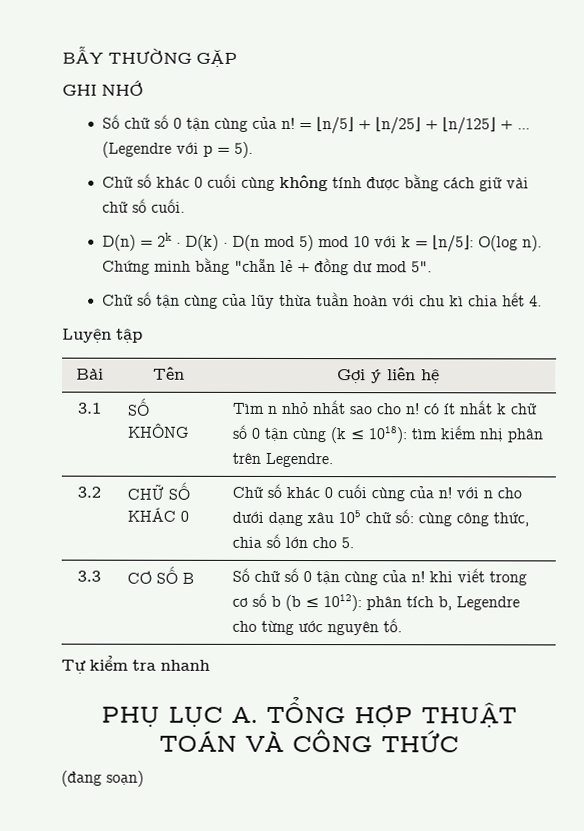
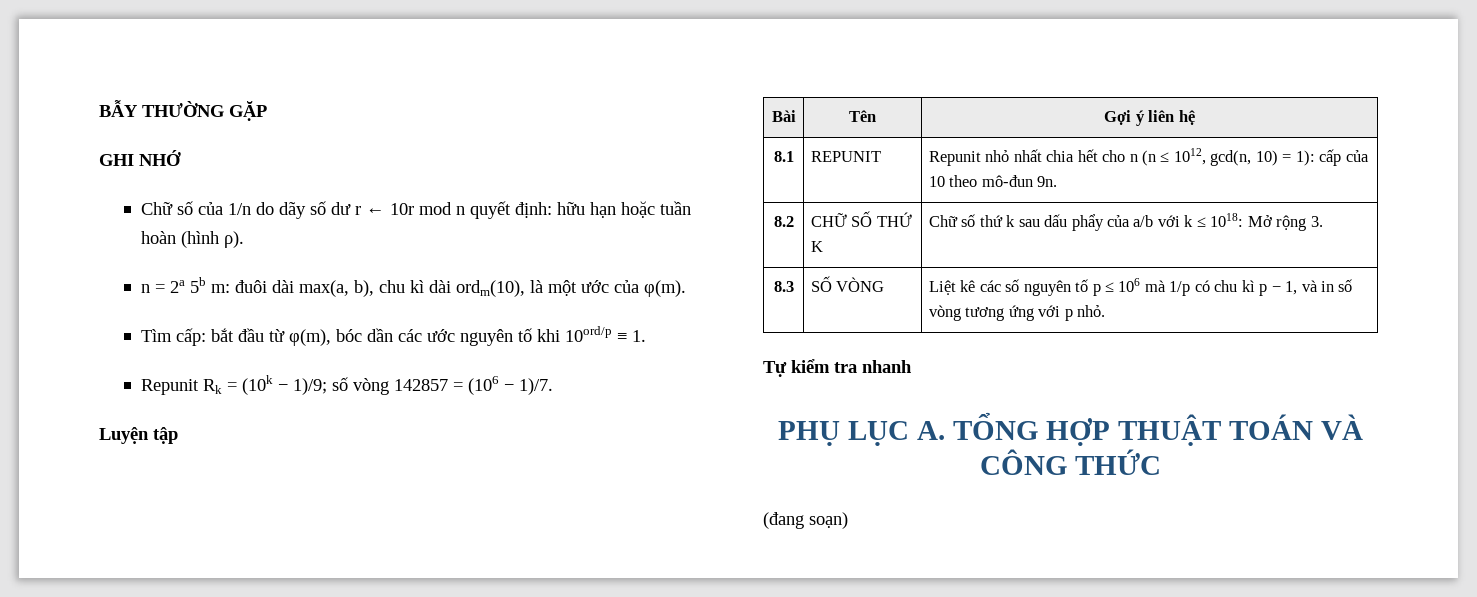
- Số chữ số 0 tận cùng của n! = ⌊n/5⌋ + ⌊n/25⌋ + ⌊n/125⌋ + ... (Legendre với p = 5).
- Chữ số khác 0 cuối cùng không tính được bằng cách giữ vài chữ số cuối.
- D(n) = 2k · D(k) · D(n mod 5) mod 10 với k = ⌊n/5⌋: O(log n). Chứng minh bằng "chẵn lẻ + đồng dư mod 5".
- Chữ số tận cùng của lũy thừa tuần hoàn với chu kì chia hết 4.
+ Chữ số của 1/n do dãy số dư r ← 10r mod n quyết định: hữu hạn hoặc tuần hoàn (hình ρ).
+ n = 2a 5b m: đuôi dài max(a, b), chu kì dài ordm(10), là một ước của φ(m).
+ Tìm cấp: bắt đầu từ φ(m), bóc dần các ước nguyên tố khi 10ord/p ≡ 1.
+ Repunit Rk = (10k − 1)/9; số vòng 142857 = (106 − 1)/7.
- 3.1 | SỐ KHÔNG | Tìm n nhỏ nhất sao cho n! có ít nhất k chữ số 0 tận cùng (k ≤ 1018): tìm kiếm nhị phân trên Legendre.
- 3.2 | CHỮ SỐ KHÁC 0 | Chữ số khác 0 cuối cùng của n! với n cho dưới dạng xâu 105 chữ số: cùng công thức, chia số lớn cho 5.
- 3.3 | CƠ SỐ B | Số chữ số 0 tận cùng của n! khi viết trong cơ số b (b ≤ 1012): phân tích b, Legendre cho từng ước nguyên tố.
+ 8.1 | REPUNIT | Repunit nhỏ nhất chia hết cho n (n ≤ 1012, gcd(n, 10) = 1): cấp của 10 theo mô-đun 9n.
+ 8.2 | CHỮ SỐ THỨ K | Chữ số thứ k sau dấu phẩy của a/b với k ≤ 1018: Mở rộng 3.
+ 8.3 | SỐ VÒNG | Liệt kê các số nguyên tố p ≤ 106 mà 1/p có chu kì p − 1, và in số vòng tương ứng với p nhỏ.

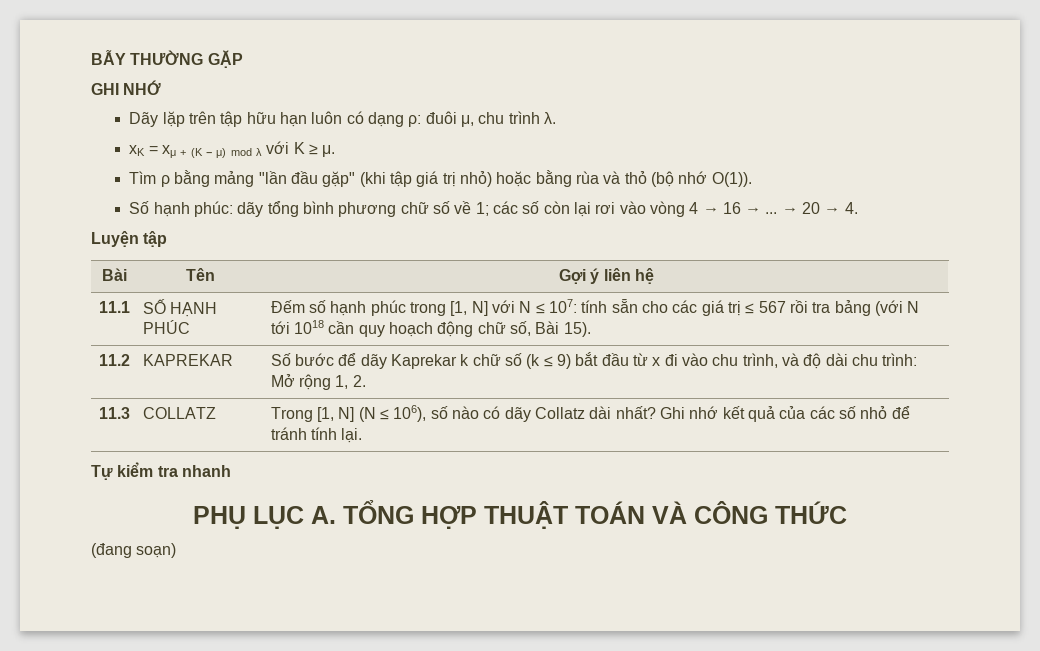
- Chữ số của 1/n do dãy số dư r ← 10r mod n quyết định: hữu hạn hoặc tuần hoàn (hình ρ).
- n = 2a 5b m: đuôi dài max(a, b), chu kì dài ordm(10), là một ước của φ(m).
- Tìm cấp: bắt đầu từ φ(m), bóc dần các ước nguyên tố khi 10ord/p ≡ 1.
- Repunit Rk = (10k − 1)/9; số vòng 142857 = (106 − 1)/7.
+ Dãy lặp trên tập hữu hạn luôn có dạng ρ: đuôi μ, chu trình λ.
+ xK = xμ + (K − μ) mod λ với K ≥ μ.
+ Tìm ρ bằng mảng "lần đầu gặp" (khi tập giá trị nhỏ) hoặc bằng rùa và thỏ (bộ nhớ O(1)).
+ Số hạnh phúc: dãy tổng bình phương chữ số về 1; các số còn lại rơi vào vòng 4 → 16 → ... → 20 → 4.
- 8.1 | REPUNIT | Repunit nhỏ nhất chia hết cho n (n ≤ 1012, gcd(n, 10) = 1): cấp của 10 theo mô-đun 9n.
- 8.2 | CHỮ SỐ THỨ K | Chữ số thứ k sau dấu phẩy của a/b với k ≤ 1018: Mở rộng 3.
- 8.3 | SỐ VÒNG | Liệt kê các số nguyên tố p ≤ 106 mà 1/p có chu kì p − 1, và in số vòng tương ứng với p nhỏ.
+ 11.1 | SỐ HẠNH PHÚC | Đếm số hạnh phúc trong [1, N] với N ≤ 107: tính sẵn cho các giá trị ≤ 567 rồi tra bảng (với N tới 1018 cần quy hoạch động chữ số, Bài 15).
+ 11.2 | KAPREKAR | Số bước để dãy Kaprekar k chữ số (k ≤ 9) bắt đầu từ x đi vào chu trình, và độ dài chu trình: Mở rộng 1, 2.
+ 11.3 | COLLATZ | Trong [1, N] (N ≤ 106), số nào có dãy Collatz dài nhất? Ghi nhớ kết quả của các số nhỏ để tránh tính lại.

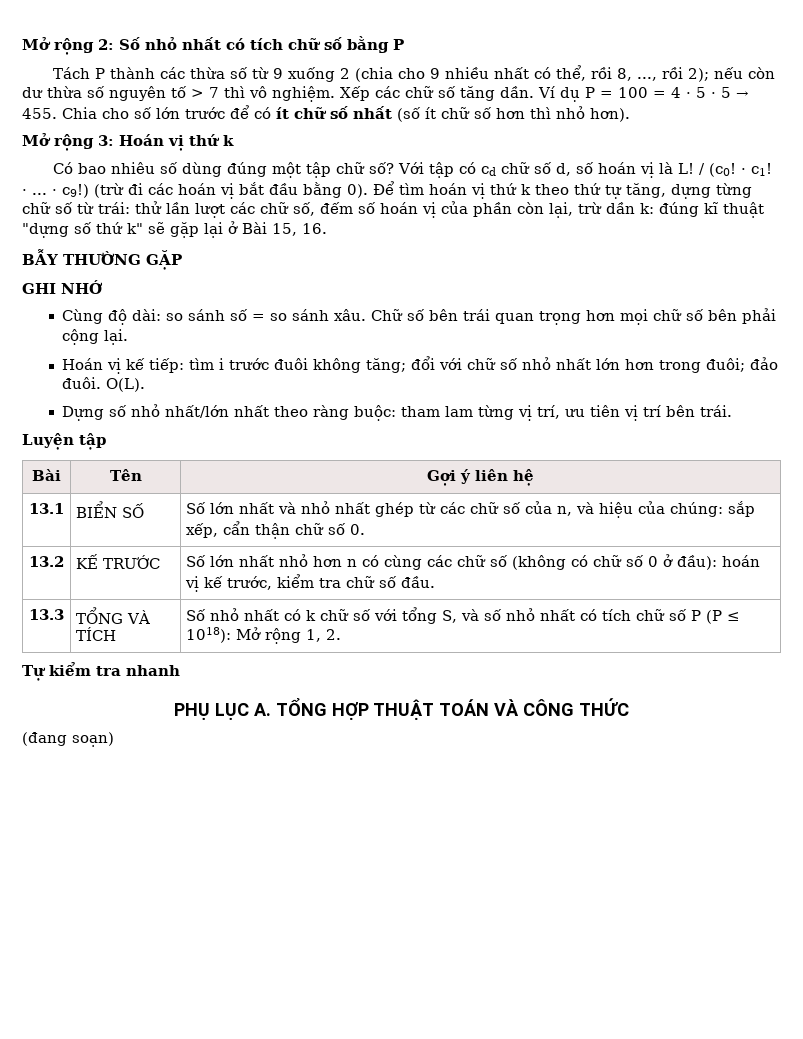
+ Mở rộng 2: Số nhỏ nhất có tích chữ số bằng P
+ Tách P thành các thừa số từ 9 xuống 2 (chia cho 9 nhiều nhất có thể, rồi 8, ..., rồi 2); nếu còn dư thừa số nguyên tố > 7 thì vô nghiệm. Xếp các chữ số tăng dần. Ví dụ P = 100 = 4 · 5 · 5 → 455. Chia cho số lớn trước để có ít chữ số nhất (số ít chữ số hơn thì nhỏ hơn).
+ Mở rộng 3: Hoán vị thứ k
+ Có bao nhiêu số dùng đúng một tập chữ số? Với tập có cd chữ số d, số hoán vị là L! / (c0! · c1! · ... · c9!) (trừ đi các hoán vị bắt đầu bằng 0). Để tìm hoán vị thứ k theo thứ tự tăng, dựng từng chữ số từ trái: thử lần lượt các chữ số, đếm số hoán vị của phần còn lại, trừ dần k: đúng kĩ thuật "dựng số thứ k" sẽ gặp lại ở Bài 15, 16.
- Dãy lặp trên tập hữu hạn luôn có dạng ρ: đuôi μ, chu trình λ.
- xK = xμ + (K − μ) mod λ với K ≥ μ.
- Tìm ρ bằng mảng "lần đầu gặp" (khi tập giá trị nhỏ) hoặc bằng rùa và thỏ (bộ nhớ O(1)).
- Số hạnh phúc: dãy tổng bình phương chữ số về 1; các số còn lại rơi vào vòng 4 → 16 → ... → 20 → 4.
+ Cùng độ dài: so sánh số = so sánh xâu. Chữ số bên trái quan trọng hơn mọi chữ số bên phải cộng lại.
+ Hoán vị kế tiếp: tìm i trước đuôi không tăng; đổi với chữ số nhỏ nhất lớn hơn trong đuôi; đảo đuôi. O(L).
+ Dựng số nhỏ nhất/lớn nhất theo ràng buộc: tham lam từng vị trí, ưu tiên vị trí bên trái.
- 11.1 | SỐ HẠNH PHÚC | Đếm số hạnh phúc trong [1, N] với N ≤ 107: tính sẵn cho các giá trị ≤ 567 rồi tra bảng (với N tới 1018 cần quy hoạch động chữ số, Bài 15).
- 11.2 | KAPREKAR | Số bước để dãy Kaprekar k chữ số (k ≤ 9) bắt đầu từ x đi vào chu trình, và độ dài chu trình: Mở rộng 1, 2.
- 11.3 | COLLATZ | Trong [1, N] (N ≤ 106), số nào có dãy Collatz dài nhất? Ghi nhớ kết quả của các số nhỏ để tránh tính lại.
+ 13.1 | BIỂN SỐ | Số lớn nhất và nhỏ nhất ghép từ các chữ số của n, và hiệu của chúng: sắp xếp, cẩn thận chữ số 0.
+ 13.2 | KẾ TRƯỚC | Số lớn nhất nhỏ hơn n có cùng các chữ số (không có chữ số 0 ở đầu): hoán vị kế trước, kiểm tra chữ số đầu.
+ 13.3 | TỔNG VÀ TÍCH | Số nhỏ nhất có k chữ số với tổng S, và số nhỏ nhất có tích chữ số P (P ≤ 1018): Mở rộng 1, 2.

